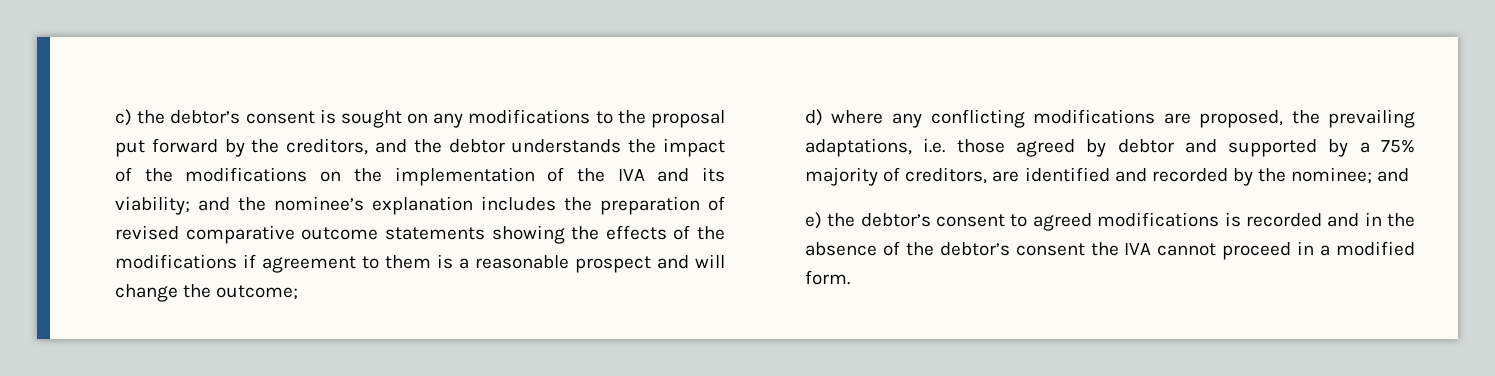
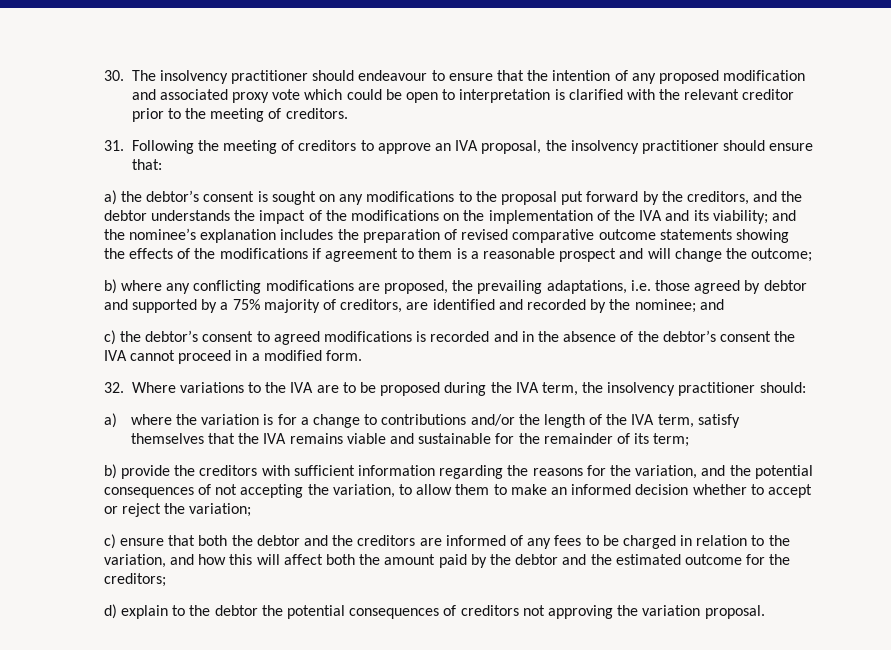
- c) the debtor’s consent is sought on any modifications to the proposal put forward by the creditors, and the debtor understands the impact of the modifications on the implementation of the IVA and its viability;
+ 30. The insolvency practitioner should endeavour to ensure that the intention of any proposed modification and associated proxy vote which could be open to interpretation is clarified with the relevant creditor prior to the meeting of creditors.
+ 31. Following the meeting of creditors to approve an IVA proposal, the insolvency practitioner should ensure that:
+ a) the debtor’s consent is sought on any modifications to the proposal put forward by the creditors, and the debtor understands the impact of the modifications on the implementation of the IVA and its viability;
- d) where any conflicting modifications are proposed, the prevailing adaptations, i.e. those agreed by debtor and supported by a 75% majority of creditors, are identified and recorded by the nominee; and
+ b) where any conflicting modifications are proposed, the prevailing adaptations, i.e. those agreed by debtor and supported by a 75% majority of creditors, are identified and recorded by the nominee; and
- e) the debtor’s consent to agreed modifications is recorded and in the absence of the debtor’s consent the IVA cannot proceed in a modified form.
+ c) the debtor’s consent to agreed modifications is recorded and in the absence of the debtor’s consent the IVA cannot proceed in a modified form.
+ 32. Where variations to the IVA are to be proposed during the IVA term, the insolvency practitioner should:
+ a) where the variation is for a change to contributions and/or the length of the IVA term, satisfy themselves that the IVA remains viable and sustainable for the remainder of its term;
+ b) provide the creditors with sufficient information regarding the reasons for the variation, and the potential consequences of not accepting the variation, to allow them to make an informed decision whether to accept or reject the variation;
+ c) ensure that both the debtor and the creditors are informed of any fees to be charged in relation to the variation, and how this will affect both the amount paid by the debtor and the estimated outcome for the creditors;
+ d) explain to the debtor the potential consequences of creditors not approving the variation proposal.

